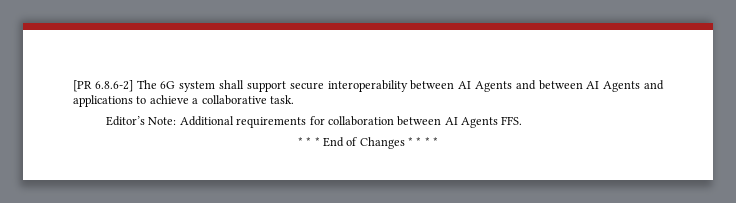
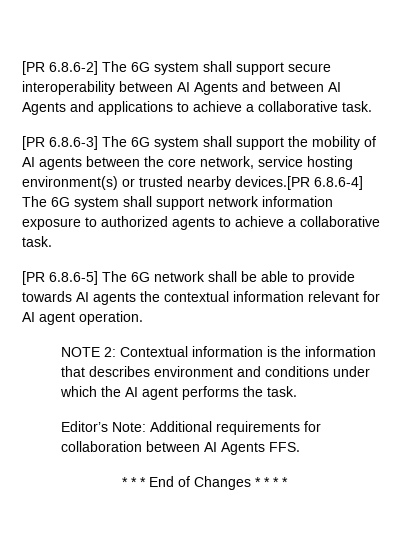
+ [PR 6.8.6-3] The 6G system shall support the mobility of AI agents between the core network, service hosting environment(s) or trusted nearby devices.[PR 6.8.6-4] The 6G system shall support network information exposure to authorized agents to achieve a collaborative task.
+ [PR 6.8.6-5] The 6G network shall be able to provide towards AI agents the contextual information relevant for AI agent operation.
+ NOTE 2: Contextual information is the information that describes environment and conditions under which the AI agent performs the task.

